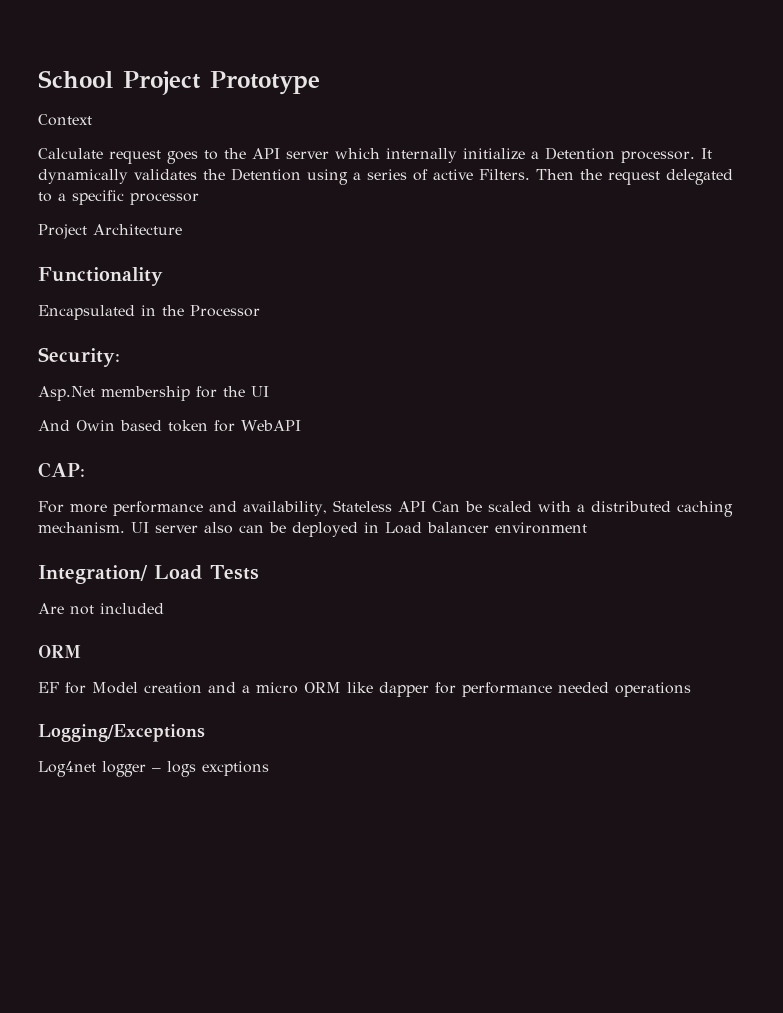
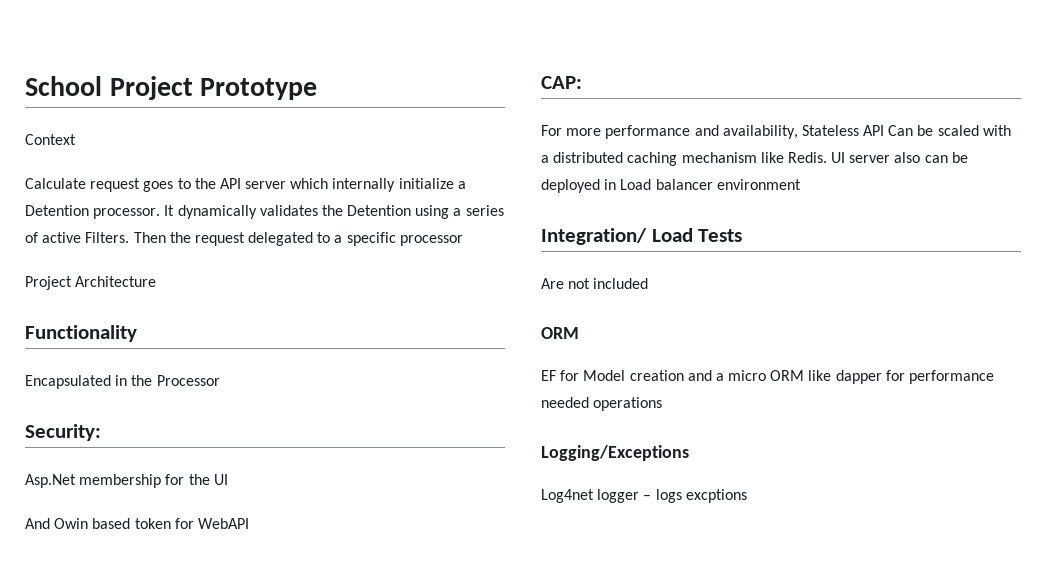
- For more performance and availability, Stateless API Can be scaled with a distributed caching mechanism.
+ For more performance and availability, Stateless API Can be scaled with a distributed caching mechanism like Redis.

